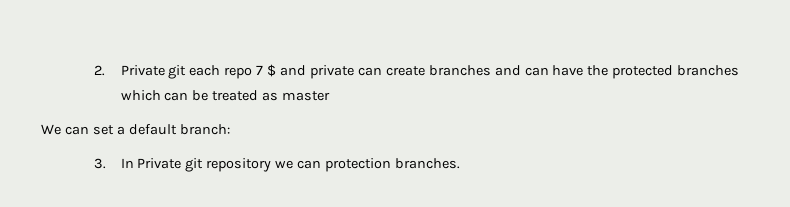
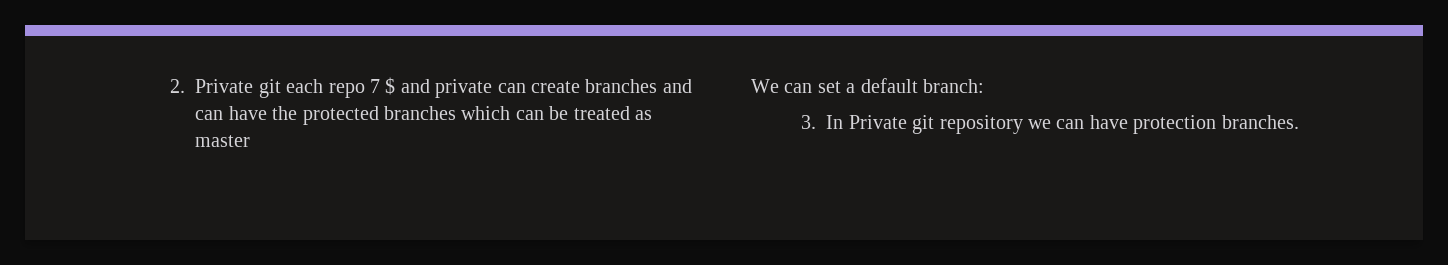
- 3. In Private git repository we can protection branches.
+ 3. In Private git repository we can have protection branches.

